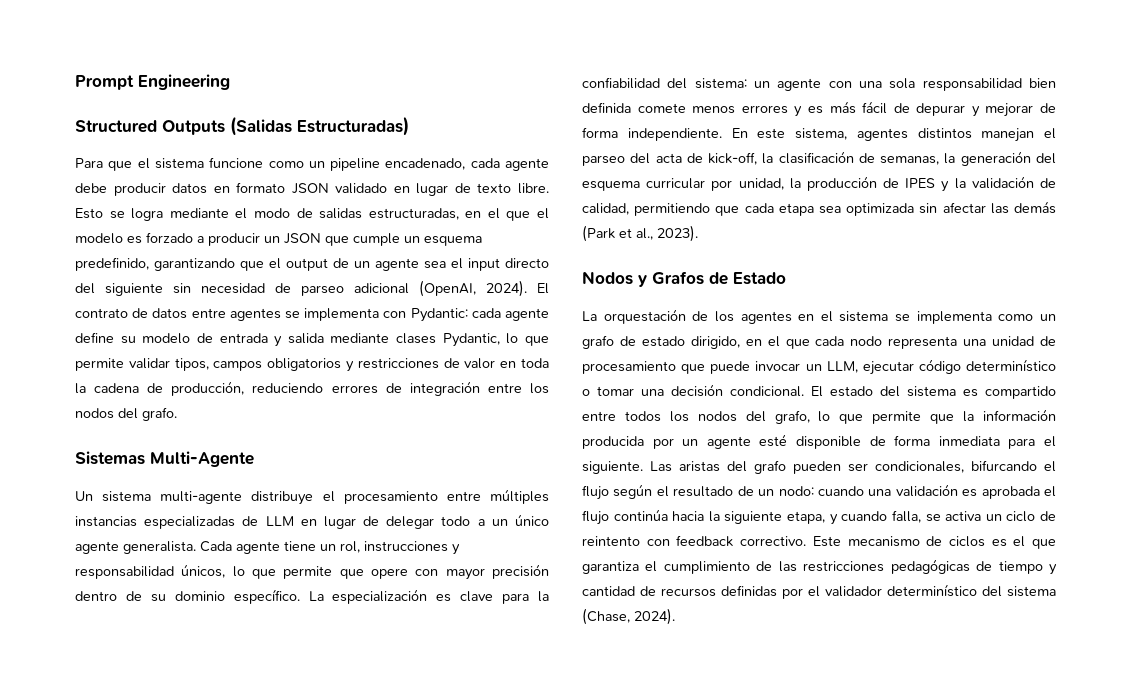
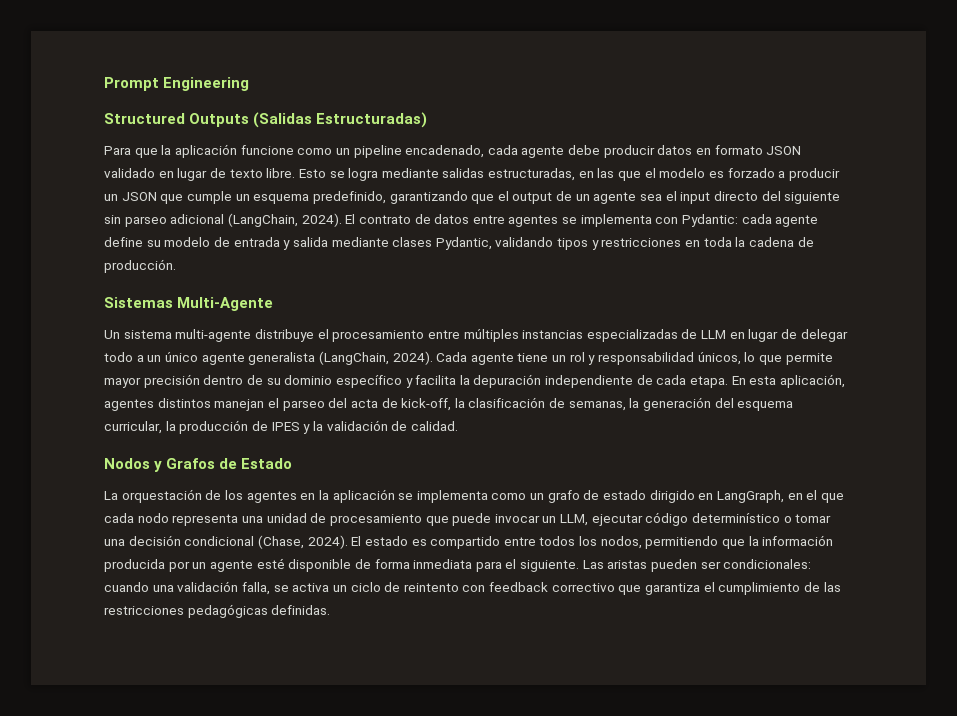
- Para que el sistema funcione como un pipeline encadenado, cada agente debe producir datos en formato JSON validado en lugar de texto libre.
+ Para que la aplicación funcione como un pipeline encadenado, cada agente debe producir datos en formato JSON validado en lugar de texto libre.
- Esto se logra mediante el modo de salidas estructuradas, en el que el modelo es forzado a producir un JSON que cumple un esquema predefinido, garantizando que el output de un agente sea el input directo del siguiente sin necesidad de parseo adicional (OpenAI, 2024).
+ Esto se logra mediante salidas estructuradas, en las que el modelo es forzado a producir un JSON que cumple un esquema predefinido, garantizando que el output de un agente sea el input directo del siguiente sin parseo adicional (LangChain, 2024).
- El contrato de datos entre agentes se implementa con Pydantic: cada agente define su modelo de entrada y salida mediante clases Pydantic, lo que permite validar tipos, campos obligatorios y restricciones de valor en toda la cadena de producción, reduciendo errores de integración entre los nodos del grafo.
+ El contrato de datos entre agentes se implementa con Pydantic: cada agente define su modelo de entrada y salida mediante clases Pydantic, validando tipos y restricciones en toda la cadena de producción.
- Un sistema multi-agente distribuye el procesamiento entre múltiples instancias especializadas de LLM en lugar de delegar todo a un único agente generalista.
+ Un sistema multi-agente distribuye el procesamiento entre múltiples instancias especializadas de LLM en lugar de delegar todo a un único agente generalista (LangChain, 2024).
- Cada agente tiene un rol, instrucciones y responsabilidad únicos, lo que permite que opere con mayor precisión dentro de su dominio específico. La especialización es clave para la confiabilidad del sistema: un agente con una sola responsabilidad bien definida comete menos errores y es más fácil de depurar y mejorar de forma independiente. En este sistema, agentes distintos manejan el parseo del acta de kick-off, la clasificación de semanas, la generación del esquema curricular por unidad, la producción de IPES y la validación de calidad, permitiendo que cada etapa sea optimizada sin afectar las demás (Park et al., 2023).
+ Cada agente tiene un rol y responsabilidad únicos, lo que permite mayor precisión dentro de su dominio específico y facilita la depuración independiente de cada etapa. En esta aplicación, agentes distintos manejan el parseo del acta de kick-off, la clasificación de semanas, la generación del esquema curricular, la producción de IPES y la validación de calidad.
- La orquestación de los agentes en el sistema se implementa como un grafo de estado dirigido, en el que cada nodo representa una unidad de procesamiento que puede invocar un LLM, ejecutar código determinístico o tomar una decisión condicional. El estado del sistema es compartido entre todos los nodos del grafo, lo que permite que la información producida por un agente esté disponible de forma inmediata para el siguiente.
+ La orquestación de los agentes en la aplicación se implementa como un grafo de estado dirigido en LangGraph, en el que cada nodo representa una unidad de procesamiento que puede invocar un LLM, ejecutar código determinístico o tomar una decisión condicional (Chase, 2024). El estado es compartido entre todos los nodos, permitiendo que la información producida por un agente esté disponible de forma inmediata para el siguiente.
- Las aristas del grafo pueden ser condicionales, bifurcando el flujo según el resultado de un nodo: cuando una validación es aprobada el flujo continúa hacia la siguiente etapa, y cuando falla, se activa un ciclo de reintento con feedback correctivo. Este mecanismo de ciclos es el que garantiza el cumplimiento de las restricciones pedagógicas de tiempo y cantidad de recursos definidas por el validador determinístico del sistema (Chase, 2024).
+ Las aristas pueden ser condicionales: cuando una validación falla, se activa un ciclo de reintento con feedback correctivo que garantiza el cumplimiento de las restricciones pedagógicas definidas.

